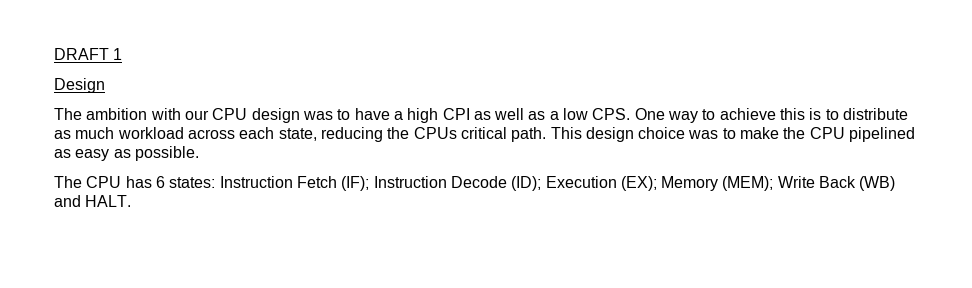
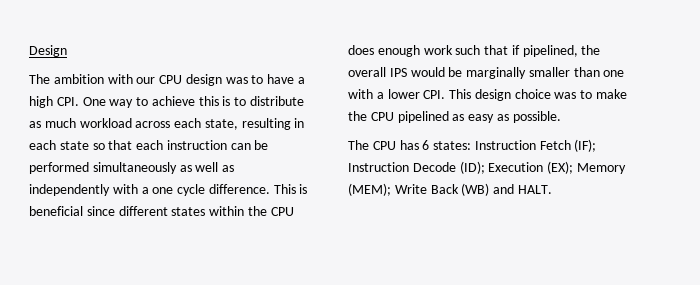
- DRAFT 1
- The ambition with our CPU design was to have a high CPI as well as a low CPS. One way to achieve this is to distribute as much workload across each state, reducing the CPUs critical path. This design choice was to make the CPU pipelined as easy as possible.
+ The ambition with our CPU design was to have a high CPI. One way to achieve this is to distribute as much workload across each state, resulting in each state so that each instruction can be performed simultaneously as well as independently with a one cycle difference. This is beneficial since different states within the CPU does enough work such that if pipelined, the overall IPS would be marginally smaller than one with a lower CPI. This design choice was to make the CPU pipelined as easy as possible.

